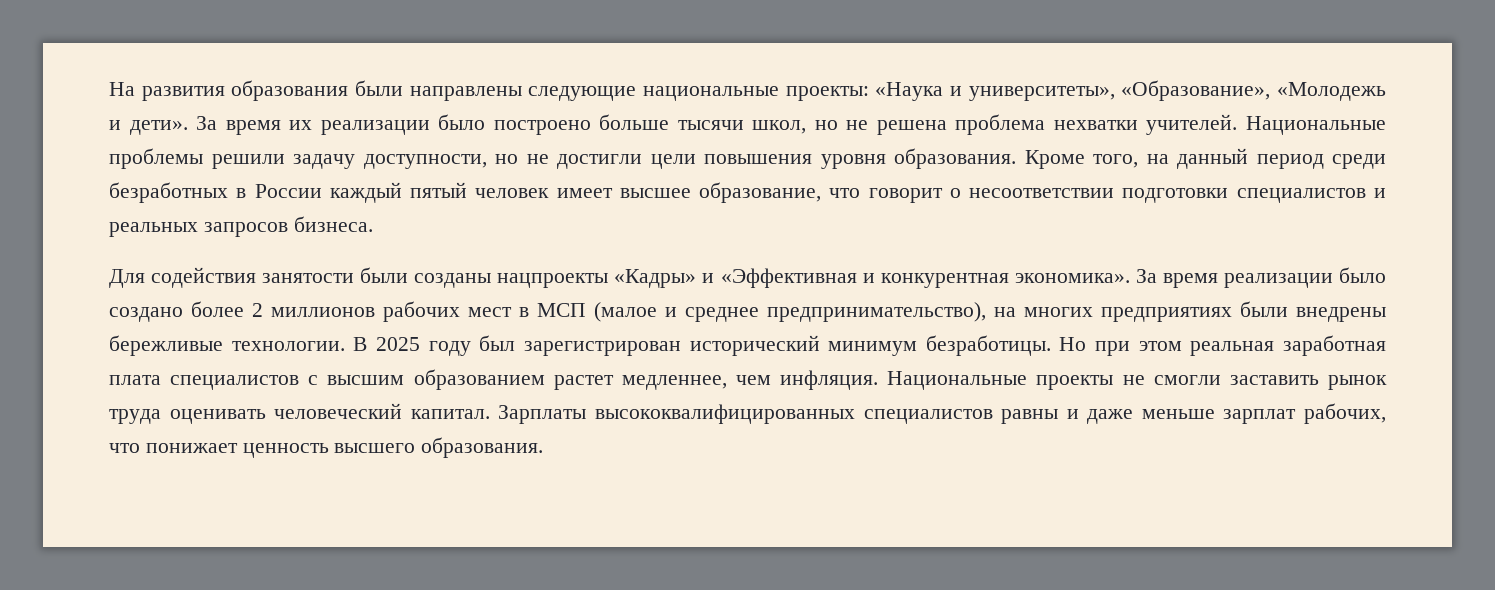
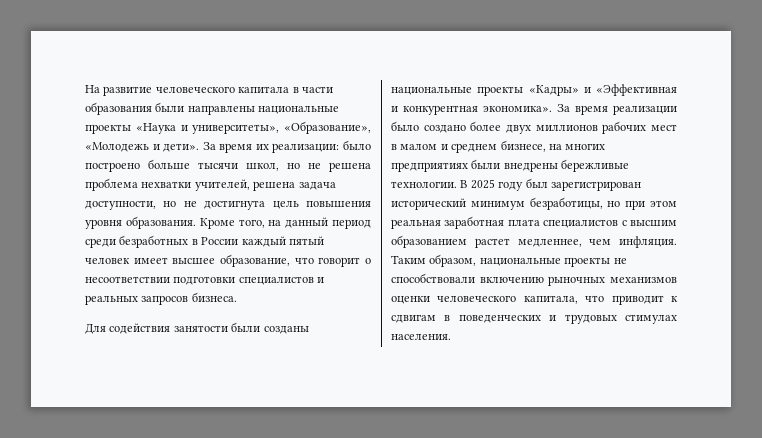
- На развития образования были направлены следующие национальные проекты: «Наука и университеты», «Образование», «Молодежь и дети».
+ На развитие человеческого капитала в части образования были направлены национальные проекты «Наука и университеты», «Образование», «Молодежь и дети».
- За время их реализации было построено больше тысячи школ, но не решена проблема нехватки учителей. Национальные проблемы решили задачу доступности, но не достигли цели повышения уровня образования.
+ За время их реализации: было построено больше тысячи школ, но не решена проблема нехватки учителей, решена задача доступности, но не достигнута цель повышения уровня образования.
- Для содействия занятости были созданы нацпроекты «Кадры» и «Эффективная и конкурентная экономика».
+ Для содействия занятости были созданы национальные проекты «Кадры» и «Эффективная и конкурентная экономика».
- За время реализации было создано более 2 миллионов рабочих мест в МСП (малое и среднее предпринимательство), на многих предприятиях были внедрены бережливые технологии.
+ За время реализации было создано более двух миллионов рабочих мест в малом и среднем бизнесе, на многих предприятиях были внедрены бережливые технологии.
- В 2025 году был зарегистрирован исторический минимум безработицы. Но при этом реальная заработная плата специалистов с высшим образованием растет медленнее, чем инфляция.
+ В 2025 году был зарегистрирован исторический минимум безработицы, но при этом реальная заработная плата специалистов с высшим образованием растет медленнее, чем инфляция.
- Национальные проекты не смогли заставить рынок труда оценивать человеческий капитал. Зарплаты высококвалифицированных специалистов равны и даже меньше зарплат рабочих, что понижает ценность высшего образования.
+ Таким образом, национальные проекты не способствовали включению рыночных механизмов оценки человеческого капитала, что приводит к сдвигам в поведенческих и трудовых стимулах населения.

